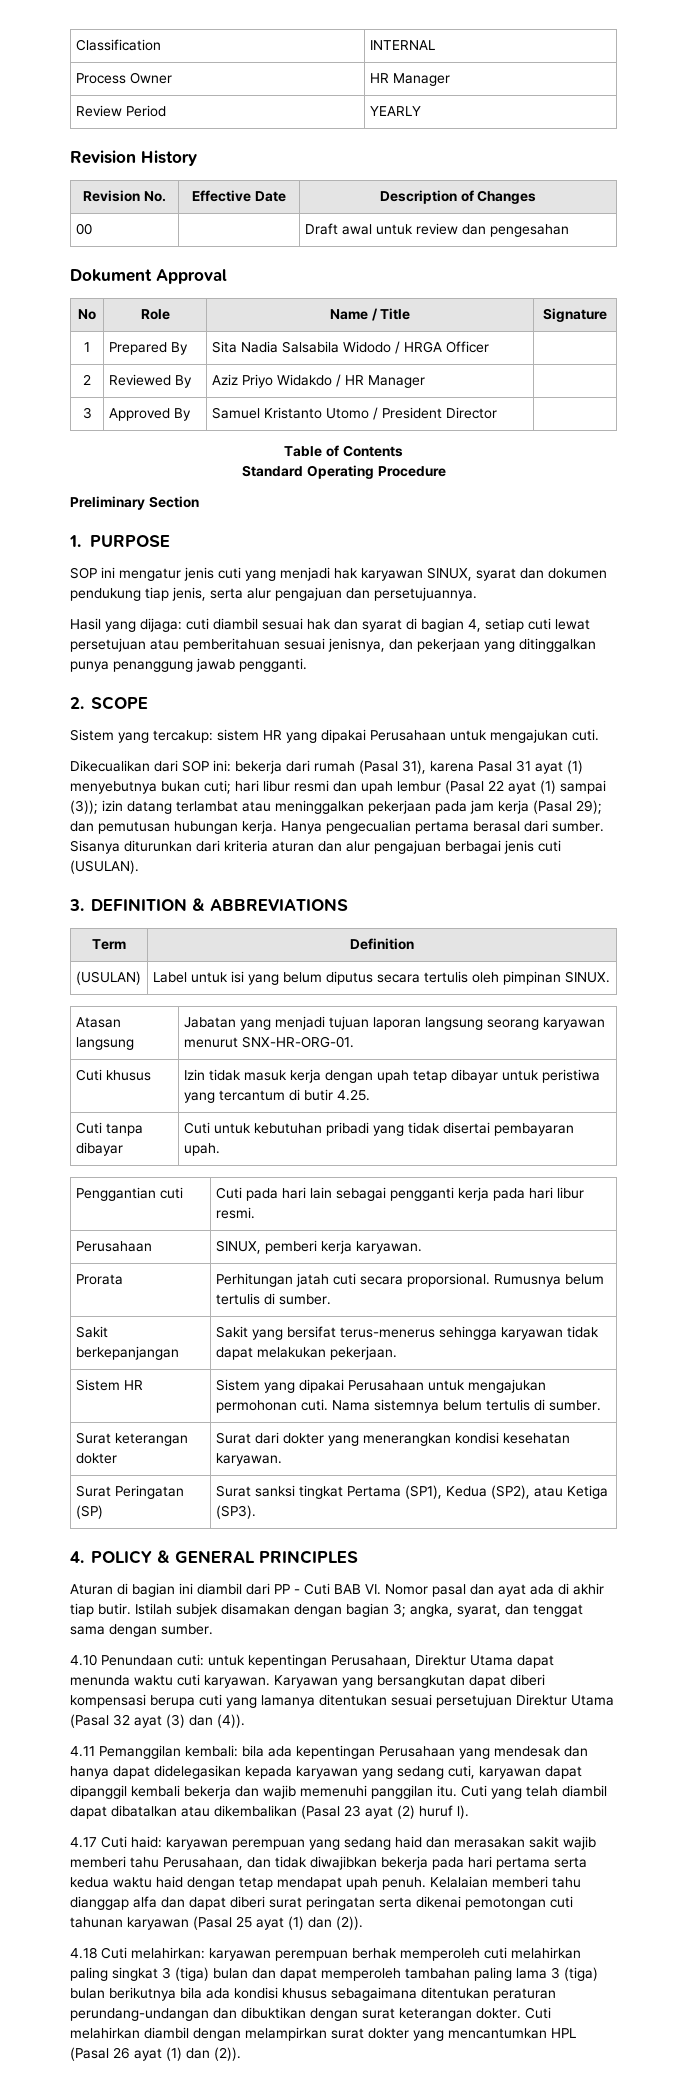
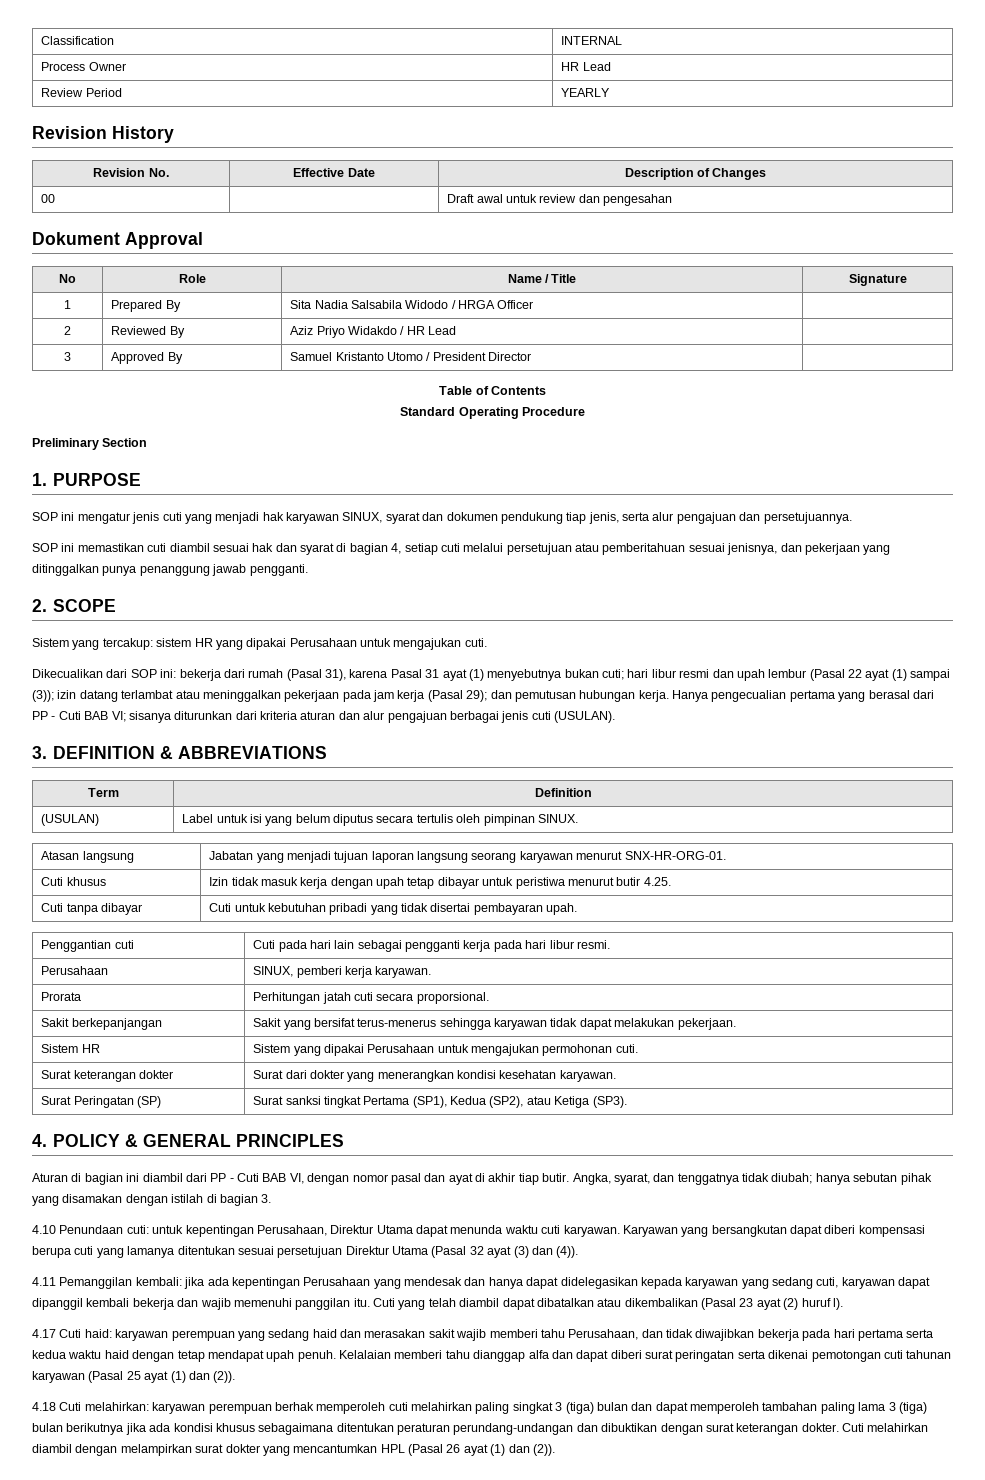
- Process Owner | HR Manager
+ Process Owner | HR Lead
- 2 | Reviewed By | Aziz Priyo Widakdo / HR Manager |
+ 2 | Reviewed By | Aziz Priyo Widakdo / HR Lead |
- Hasil yang dijaga: cuti diambil sesuai hak dan syarat di bagian 4, setiap cuti lewat persetujuan atau pemberitahuan sesuai jenisnya, dan pekerjaan yang ditinggalkan punya penanggung jawab pengganti.
+ SOP ini memastikan cuti diambil sesuai hak dan syarat di bagian 4, setiap cuti melalui persetujuan atau pemberitahuan sesuai jenisnya, dan pekerjaan yang ditinggalkan punya penanggung jawab pengganti.
- Hanya pengecualian pertama berasal dari sumber. Sisanya diturunkan dari kriteria aturan dan alur pengajuan berbagai jenis cuti (USULAN).
+ Hanya pengecualian pertama yang berasal dari PP - Cuti BAB VI; sisanya diturunkan dari kriteria aturan dan alur pengajuan berbagai jenis cuti (USULAN).
- Cuti khusus | Izin tidak masuk kerja dengan upah tetap dibayar untuk peristiwa yang tercantum di butir 4.25.
+ Cuti khusus | Izin tidak masuk kerja dengan upah tetap dibayar untuk peristiwa menurut butir 4.25.
- Prorata | Perhitungan jatah cuti secara proporsional. Rumusnya belum tertulis di sumber.
+ Prorata | Perhitungan jatah cuti secara proporsional.
- Sistem HR | Sistem yang dipakai Perusahaan untuk mengajukan permohonan cuti. Nama sistemnya belum tertulis di sumber.
+ Sistem HR | Sistem yang dipakai Perusahaan untuk mengajukan permohonan cuti.
- Aturan di bagian ini diambil dari PP - Cuti BAB VI. Nomor pasal dan ayat ada di akhir tiap butir.
+ Aturan di bagian ini diambil dari PP - Cuti BAB VI, dengan nomor pasal dan ayat di akhir tiap butir.
- Istilah subjek disamakan dengan bagian 3; angka, syarat, dan tenggat sama dengan sumber.
+ Angka, syarat, dan tenggatnya tidak diubah; hanya sebutan pihak yang disamakan dengan istilah di bagian 3.
- 4.11 Pemanggilan kembali: bila ada kepentingan Perusahaan yang mendesak dan hanya dapat didelegasikan kepada karyawan yang sedang cuti, karyawan dapat dipanggil kembali bekerja dan wajib memenuhi panggilan itu.
+ 4.11 Pemanggilan kembali: jika ada kepentingan Perusahaan yang mendesak dan hanya dapat didelegasikan kepada karyawan yang sedang cuti, karyawan dapat dipanggil kembali bekerja dan wajib memenuhi panggilan itu.
- 4.18 Cuti melahirkan: karyawan perempuan berhak memperoleh cuti melahirkan paling singkat 3 (tiga) bulan dan dapat memperoleh tambahan paling lama 3 (tiga) bulan berikutnya bila ada kondisi khusus sebagaimana ditentukan peraturan perundang-undangan dan dibuktikan dengan surat keterangan dokter.
+ 4.18 Cuti melahirkan: karyawan perempuan berhak memperoleh cuti melahirkan paling singkat 3 (tiga) bulan dan dapat memperoleh tambahan paling lama 3 (tiga) bulan berikutnya jika ada kondisi khusus sebagaimana ditentukan peraturan perundang-undangan dan dibuktikan dengan surat keterangan dokter.

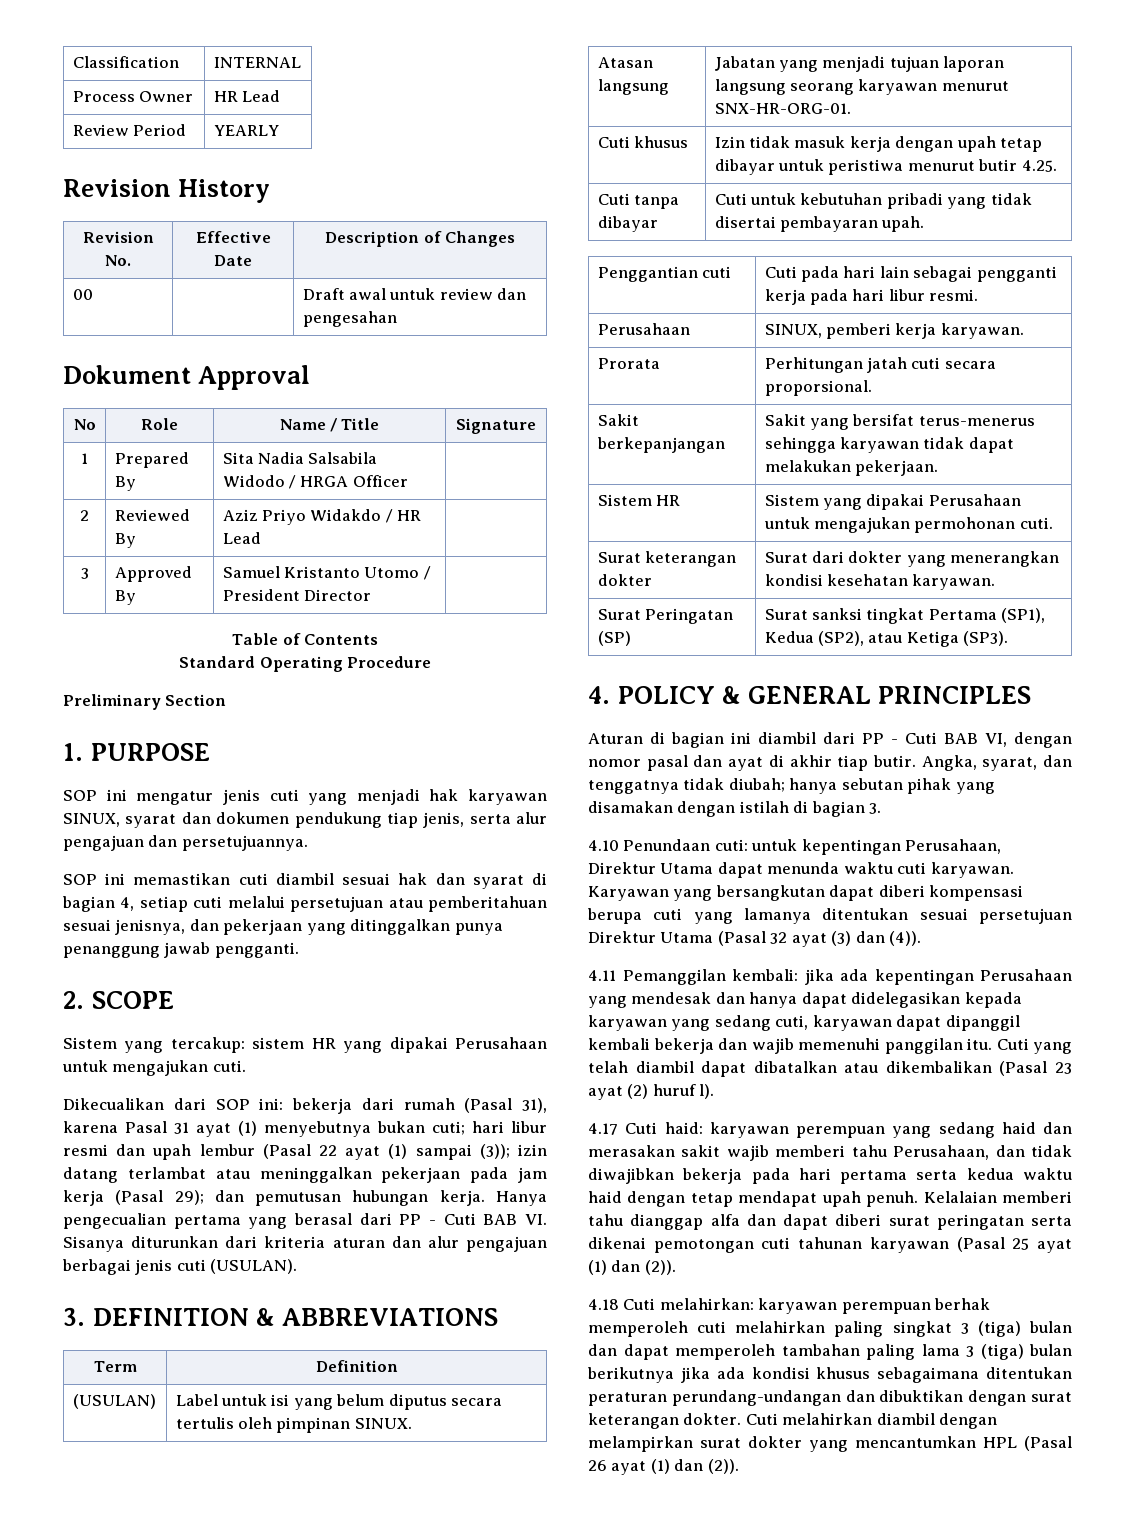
- Hanya pengecualian pertama yang berasal dari PP - Cuti BAB VI; sisanya diturunkan dari kriteria aturan dan alur pengajuan berbagai jenis cuti (USULAN).
+ Hanya pengecualian pertama yang berasal dari PP - Cuti BAB VI. Sisanya diturunkan dari kriteria aturan dan alur pengajuan berbagai jenis cuti (USULAN).

